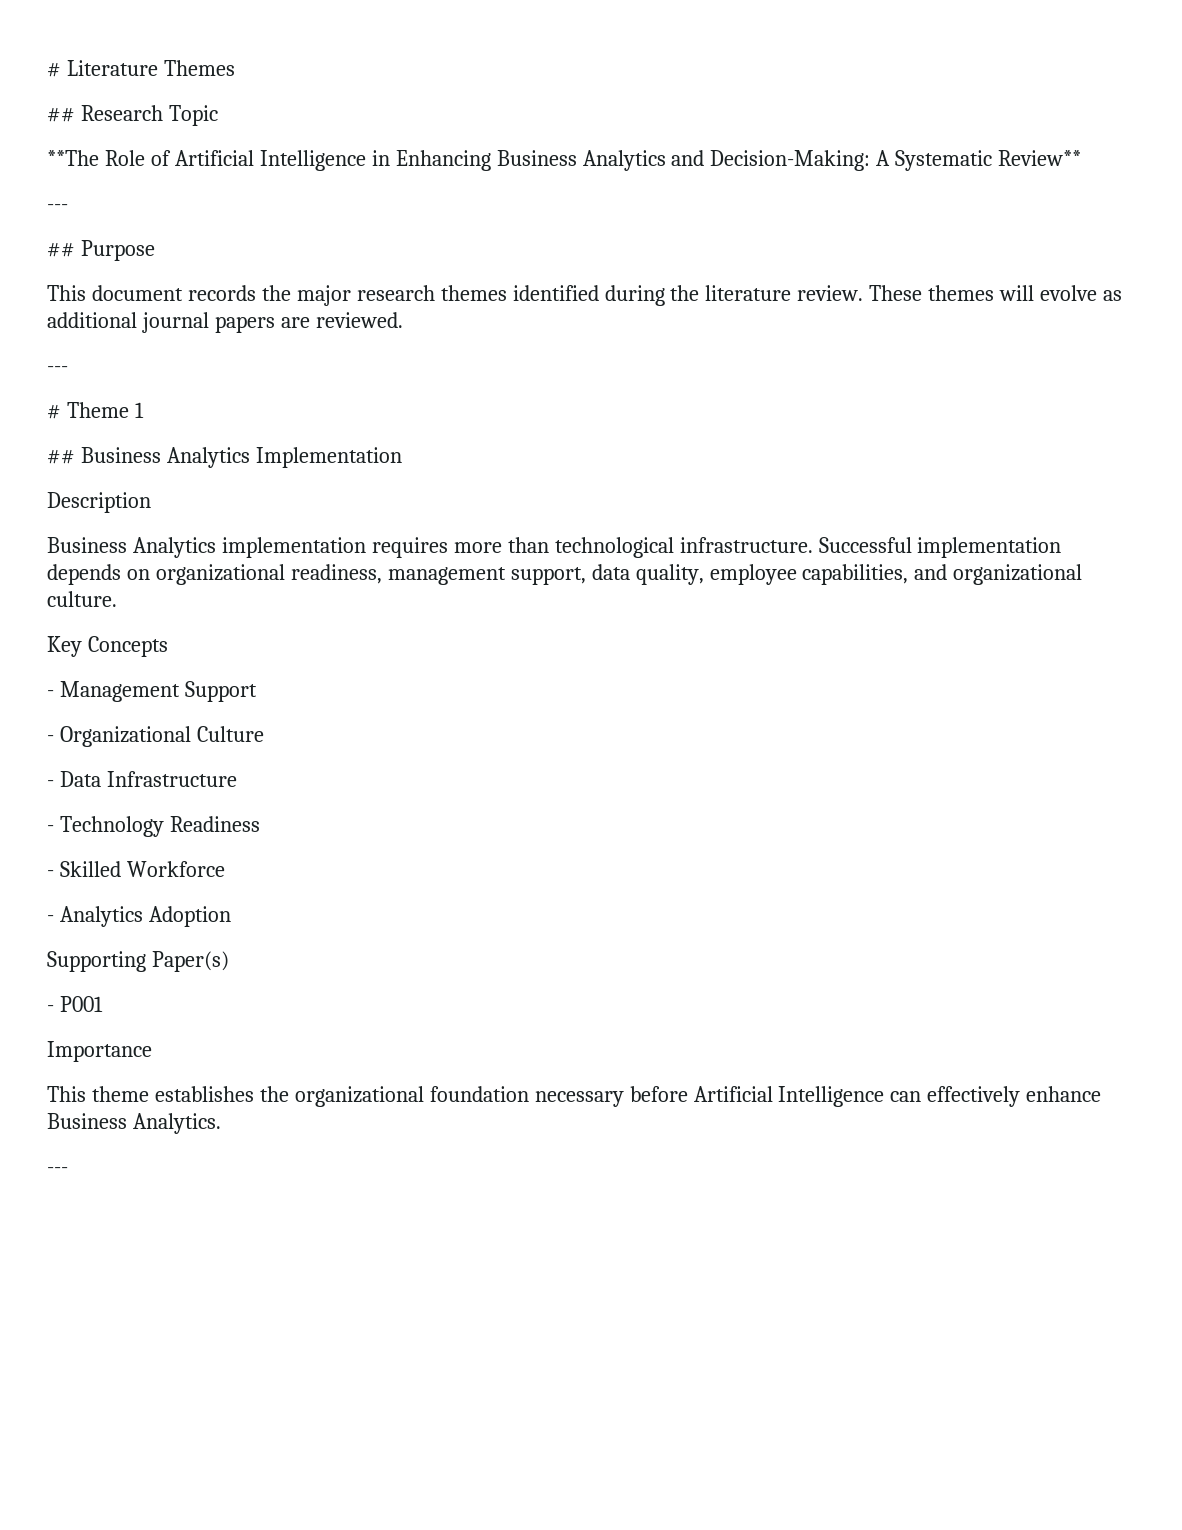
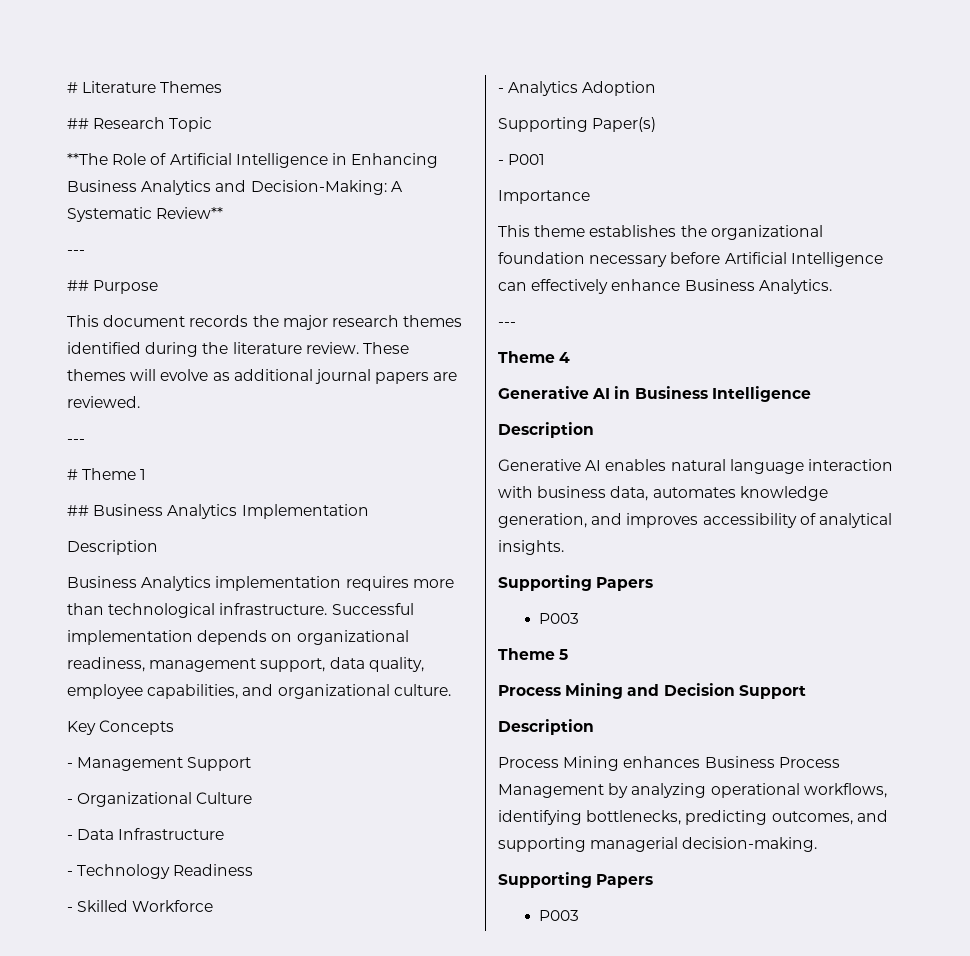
+ Theme 4
+ Generative AI in Business Intelligence
+ Description
+ Generative AI enables natural language interaction with business data, automates knowledge generation, and improves accessibility of analytical insights.
+ Supporting Papers
+ P003
+ Theme 5
+ Process Mining and Decision Support
+ Description
+ Process Mining enhances Business Process Management by analyzing operational workflows, identifying bottlenecks, predicting outcomes, and supporting managerial decision-making.
+ Supporting Papers
+ P003

